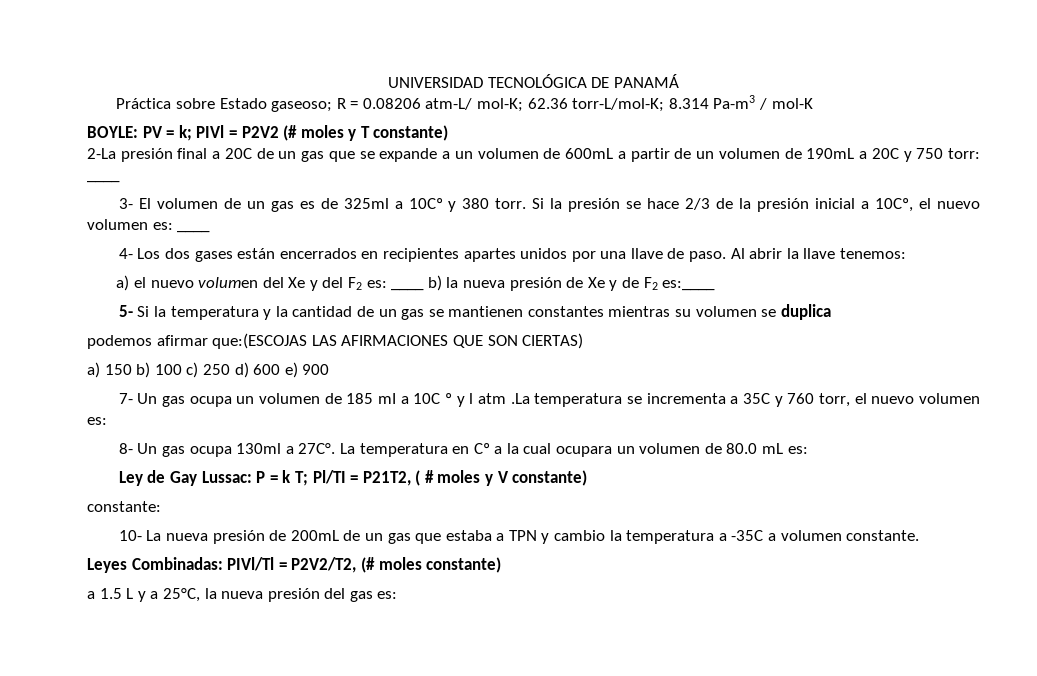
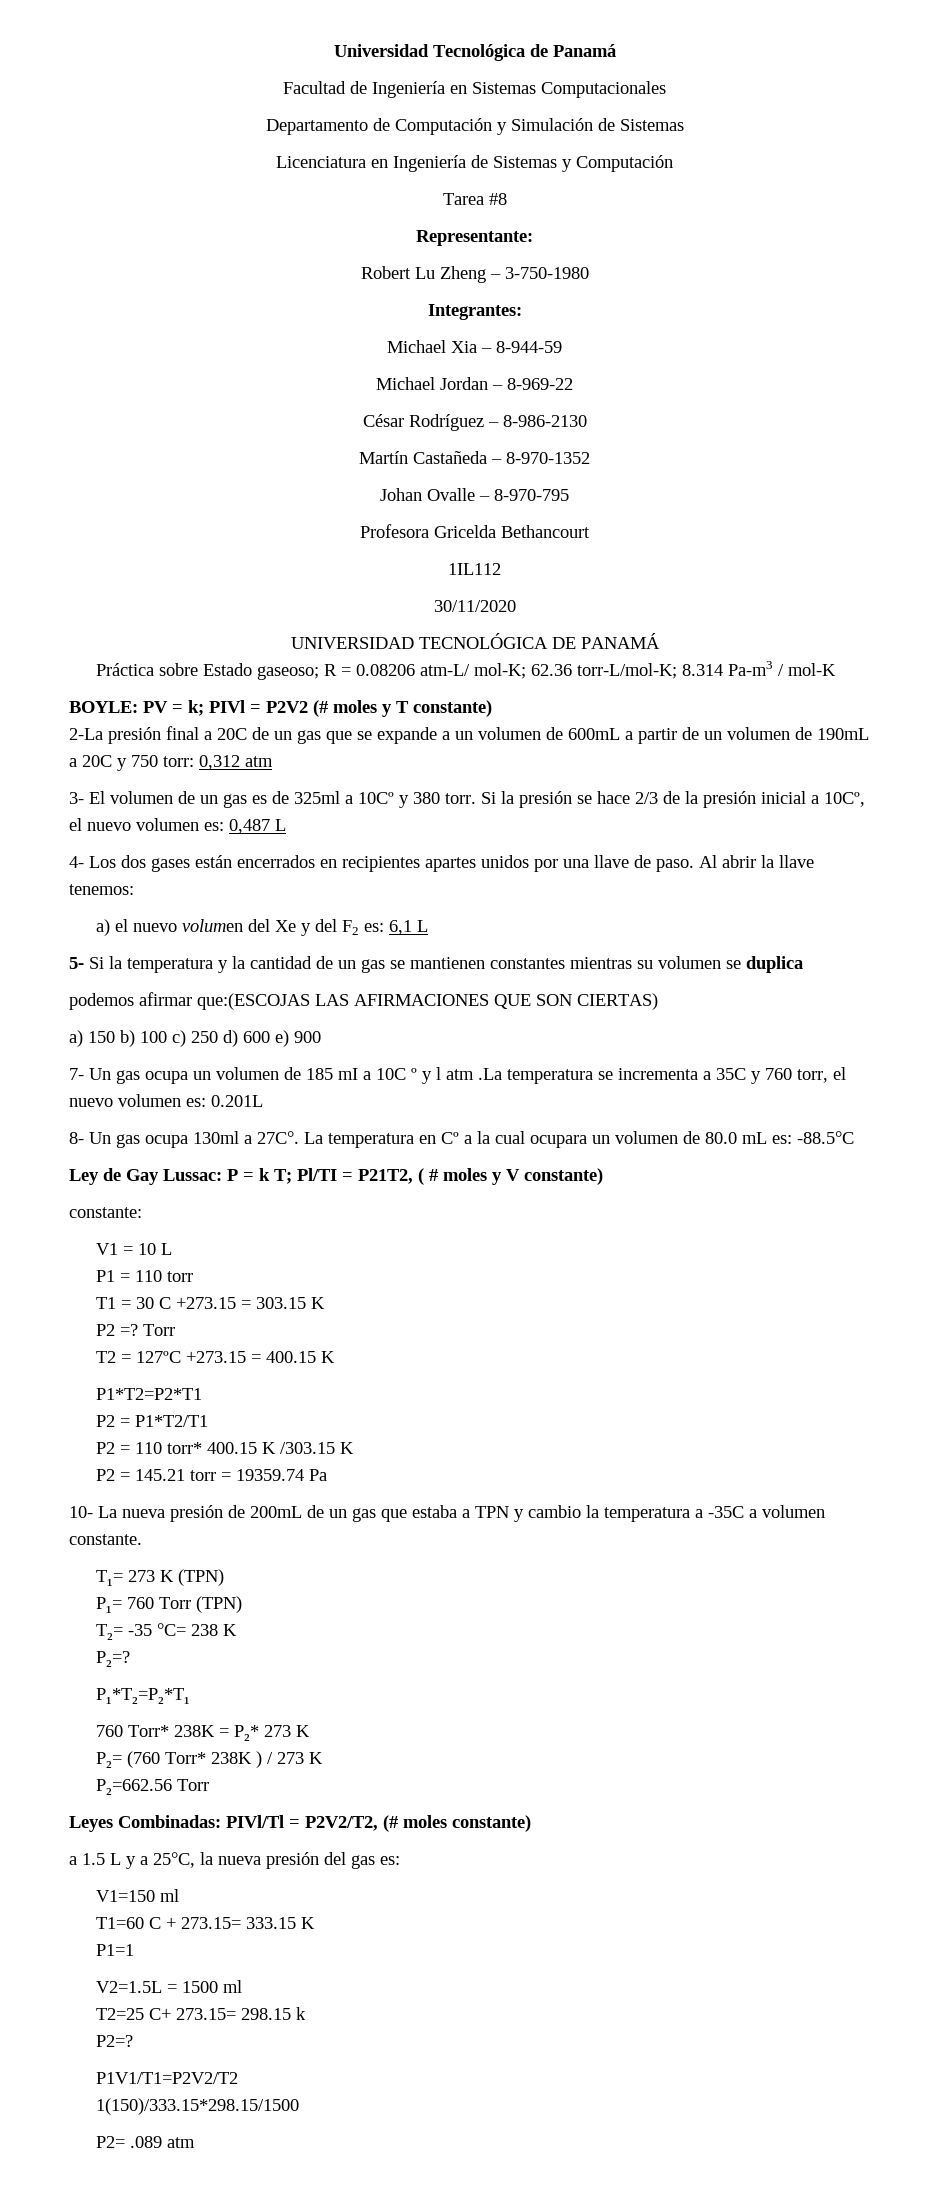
+ Universidad Tecnológica de Panamá
+ Facultad de Ingeniería en Sistemas Computacionales
+ Departamento de Computación y Simulación de Sistemas
+ Licenciatura en Ingeniería de Sistemas y Computación
+ Tarea #8
+ Representante:
+ Robert Lu Zheng – 3-750-1980
+ Integrantes:
+ Michael Xia – 8-944-59
+ Michael Jordan – 8-969-22
+ César Rodríguez – 8-986-2130
+ Martín Castañeda – 8-970-1352
+ Johan Ovalle – 8-970-795
+ Profesora Gricelda Bethancourt
+ 1IL112
+ 30/11/2020
- 2-La presión final a 20C de un gas que se expande a un volumen de 600mL a partir de un volumen de 190mL a 20C y 750 torr: ____
+ 2-La presión final a 20C de un gas que se expande a un volumen de 600mL a partir de un volumen de 190mL a 20C y 750 torr: 0,312 atm
- Si la presión se hace 2/3 de la presión inicial a 10Cº, el nuevo volumen es: ____
+ Si la presión se hace 2/3 de la presión inicial a 10Cº, el nuevo volumen es: 0,487 L
- a) el nuevo volumen del Xe y del F2 es: ____ b) la nueva presión de Xe y de F2 es:____
+ a) el nuevo volumen del Xe y del F2 es: 6,1 L
- 7- Un gas ocupa un volumen de 185 mI a 10C º y l atm .La temperatura se incrementa a 35C y 760 torr, el nuevo volumen es:
+ 7- Un gas ocupa un volumen de 185 mI a 10C º y l atm .La temperatura se incrementa a 35C y 760 torr, el nuevo volumen es: 0.201L
- La temperatura en Cº a la cual ocupara un volumen de 80.0 mL es:
+ La temperatura en Cº a la cual ocupara un volumen de 80.0 mL es: -88.5°C
+ V1 = 10 L
+ P1 = 110 torr
+ T1 = 30 C +273.15 = 303.15 K
+ P2 =? Torr
+ T2 = 127ºC +273.15 = 400.15 K
+ P1*T2=P2*T1
+ P2 = P1*T2/T1
+ P2 = 110 torr* 400.15 K /303.15 K
+ P2 = 145.21 torr = 19359.74 Pa
+ T₁= 273 K (TPN)
+ P₁= 760 Torr (TPN)
+ T₂= -35 °C= 238 K
+ P₂=?
+ P₁*T₂=P₂*T₁
+ 760 Torr* 238K = P₂* 273 K
+ P₂= (760 Torr* 238K ) / 273 K
+ P₂=662.56 Torr
+ V1=150 ml
+ T1=60 C + 273.15= 333.15 K
+ P1=1
+ V2=1.5L = 1500 ml
+ T2=25 C+ 273.15= 298.15 k
+ P2=?
+ P1V1/T1=P2V2/T2
+ 1(150)/333.15*298.15/1500
+ P2= .089 atm

